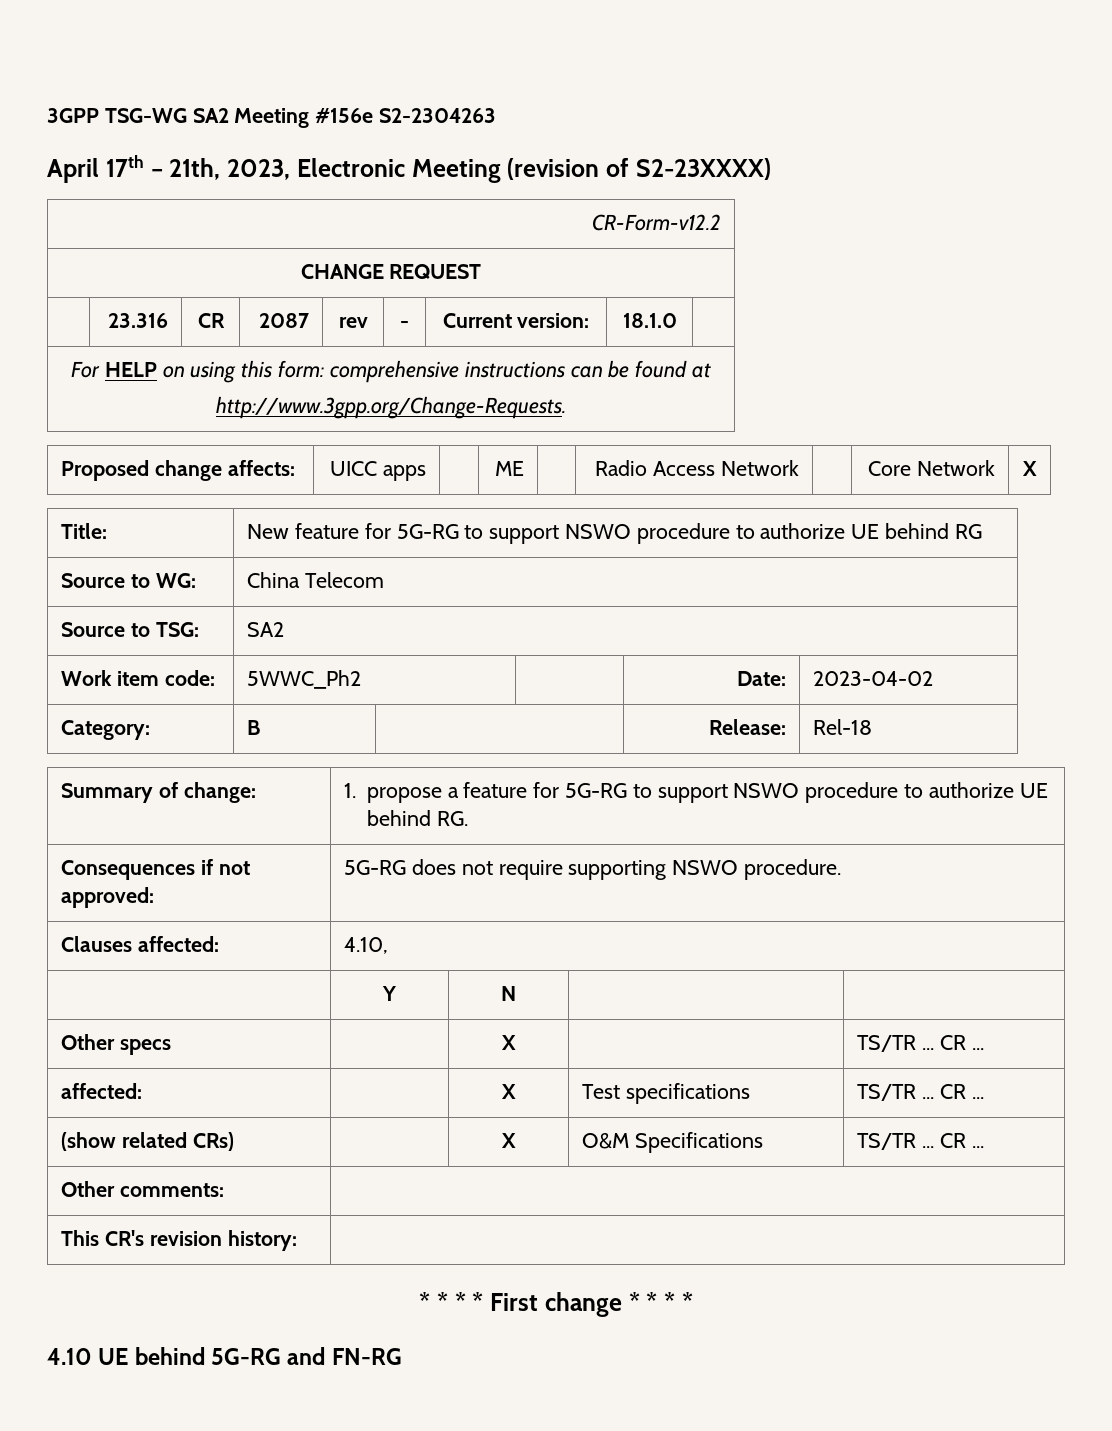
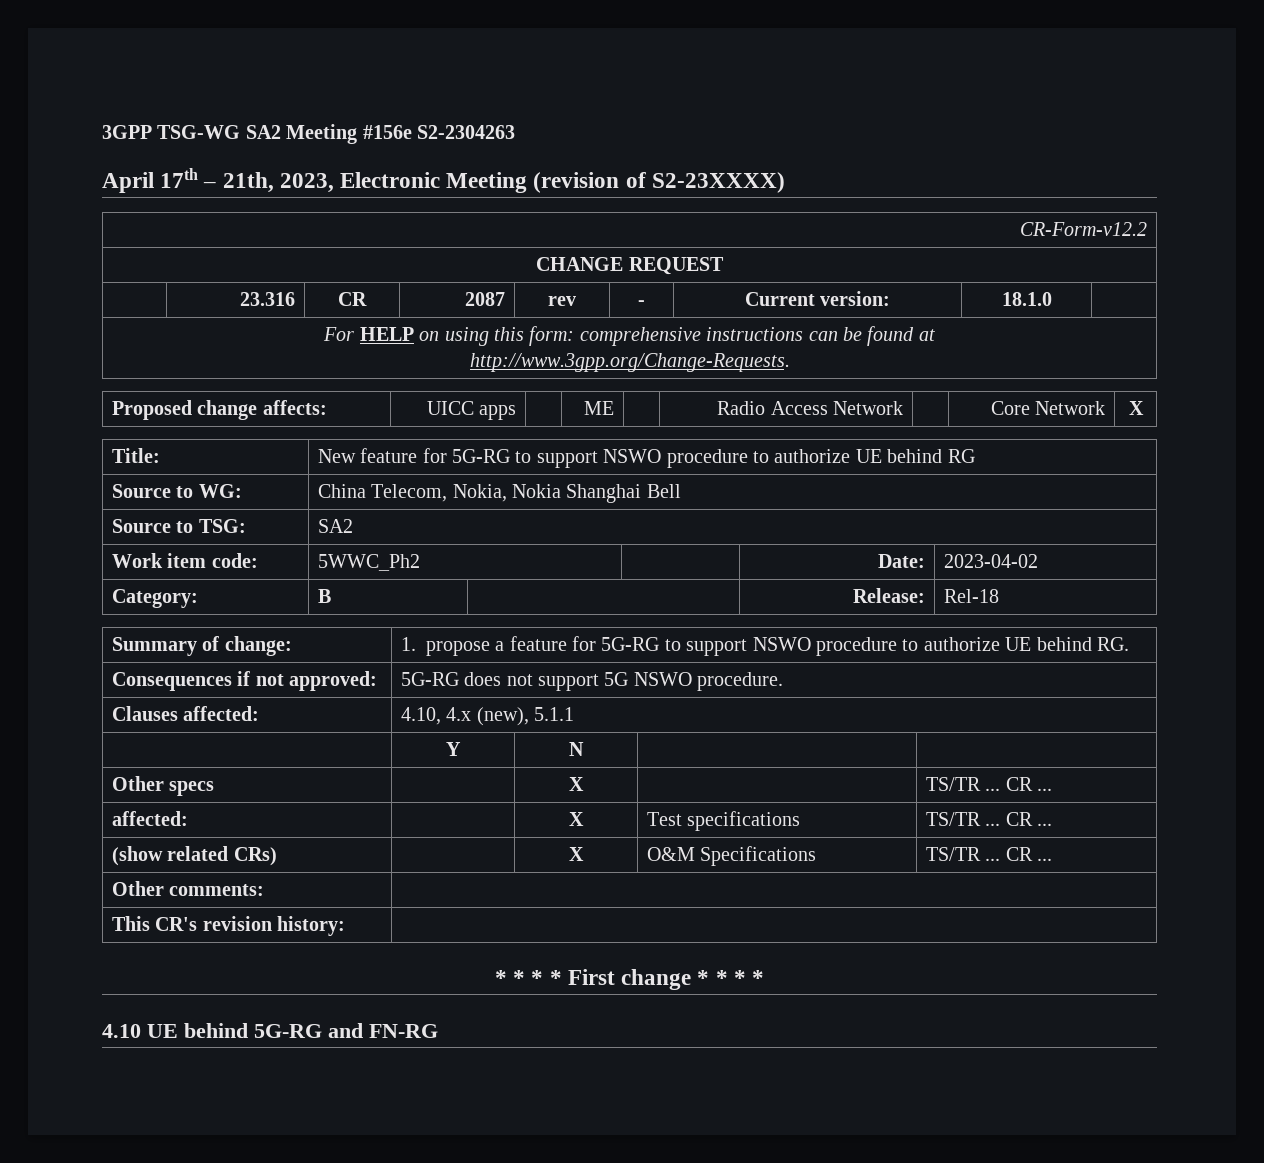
- Source to WG: | China Telecom
+ Source to WG: | China Telecom, Nokia, Nokia Shanghai Bell
- Consequences if not approved: | 5G-RG does not require supporting NSWO procedure.
+ Consequences if not approved: | 5G-RG does not support 5G NSWO procedure.
- Clauses affected: | 4.10,
+ Clauses affected: | 4.10, 4.x (new), 5.1.1

